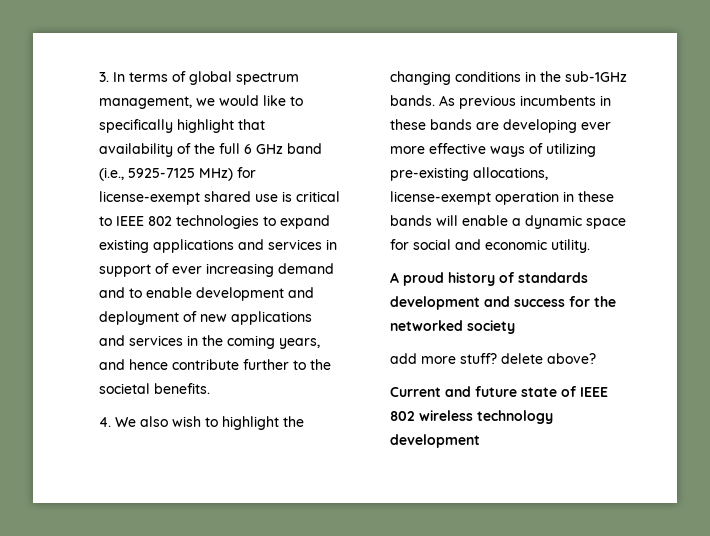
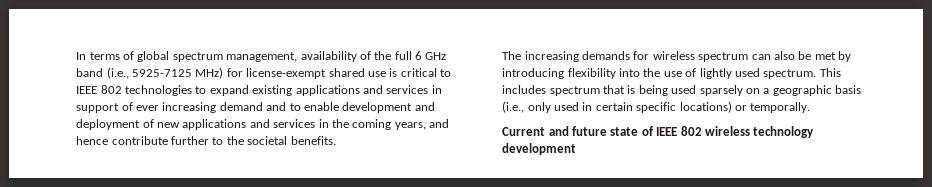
- 3. In terms of global spectrum management, we would like to specifically highlight that availability of the full 6 GHz band (i.e., 5925-7125 MHz) for license-exempt shared use is critical to IEEE 802 technologies to expand existing applications and services in support of ever increasing demand and to enable development and deployment of new applications and services in the coming years, and hence contribute further to the societal benefits.
+ In terms of global spectrum management, availability of the full 6 GHz band (i.e., 5925-7125 MHz) for license-exempt shared use is critical to IEEE 802 technologies to expand existing applications and services in support of ever increasing demand and to enable development and deployment of new applications and services in the coming years, and hence contribute further to the societal benefits.
- 4. We also wish to highlight the changing conditions in the sub-1GHz bands. As previous incumbents in these bands are developing ever more effective ways of utilizing pre-existing allocations, license-exempt operation in these bands will enable a dynamic space for social and economic utility.
- A proud history of standards development and success for the networked society
- add more stuff? delete above?
+ The increasing demands for wireless spectrum can also be met by introducing flexibility into the use of lightly used spectrum. This includes spectrum that is being used sparsely on a geographic basis (i.e., only used in certain specific locations) or temporally.

